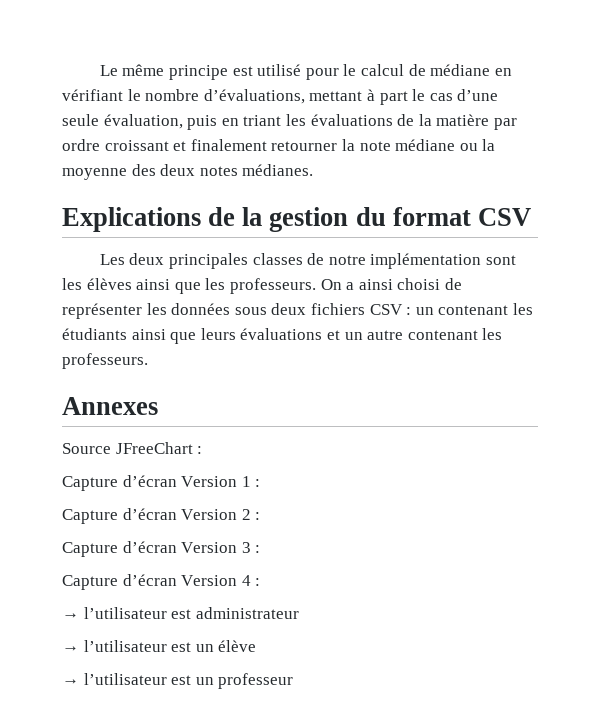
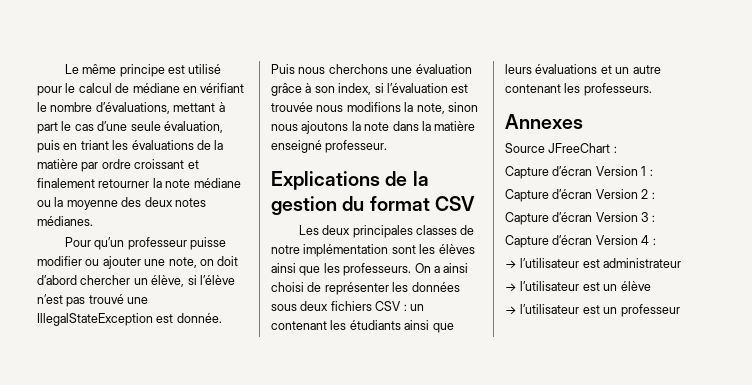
+ Pour qu’un professeur puisse modifier ou ajouter une note, on doit d’abord chercher un élève, si l’élève n’est pas trouvé une IllegalStateException est donnée. Puis nous cherchons une évaluation grâce à son index, si l’évaluation est trouvée nous modifions la note, sinon nous ajoutons la note dans la matière enseigné professeur.

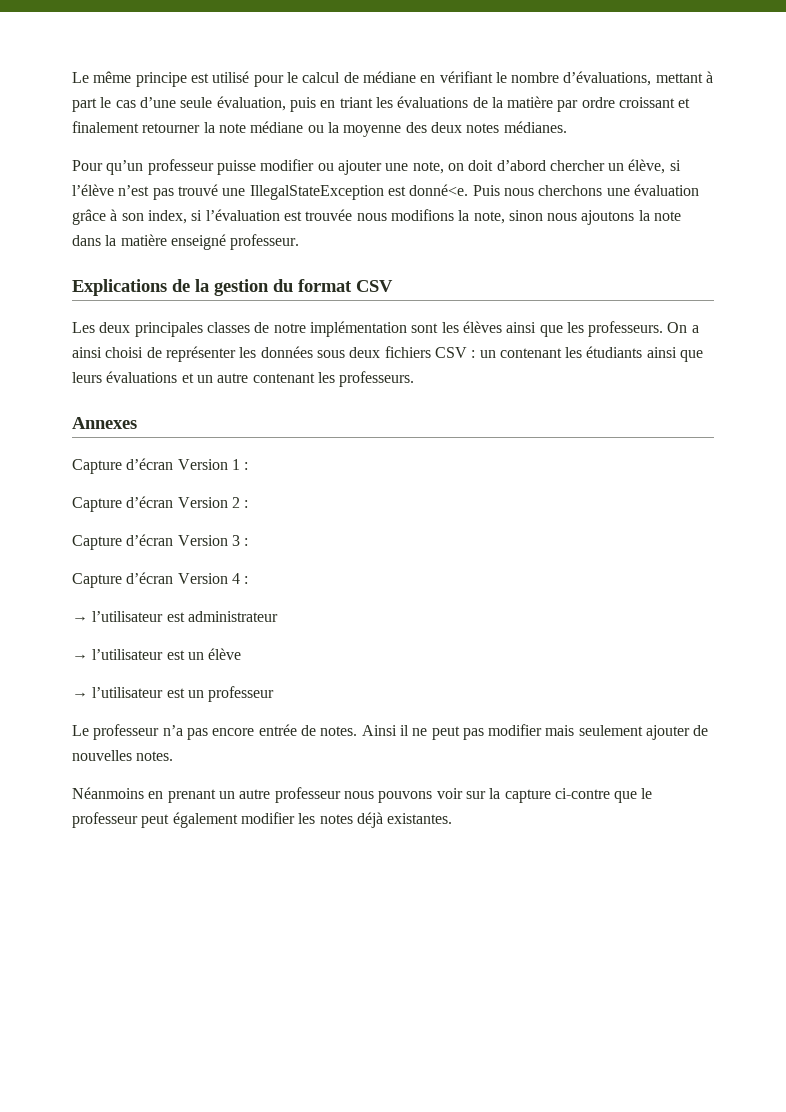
- Pour qu’un professeur puisse modifier ou ajouter une note, on doit d’abord chercher un élève, si l’élève n’est pas trouvé une IllegalStateException est donnée.
+ Pour qu’un professeur puisse modifier ou ajouter une note, on doit d’abord chercher un élève, si l’élève n’est pas trouvé une IllegalStateException est donné<e.
- Source JFreeChart :
+ Le professeur n’a pas encore entrée de notes. Ainsi il ne peut pas modifier mais seulement ajouter de nouvelles notes.
+ Néanmoins en prenant un autre professeur nous pouvons voir sur la capture ci-contre que le professeur peut également modifier les notes déjà existantes.

